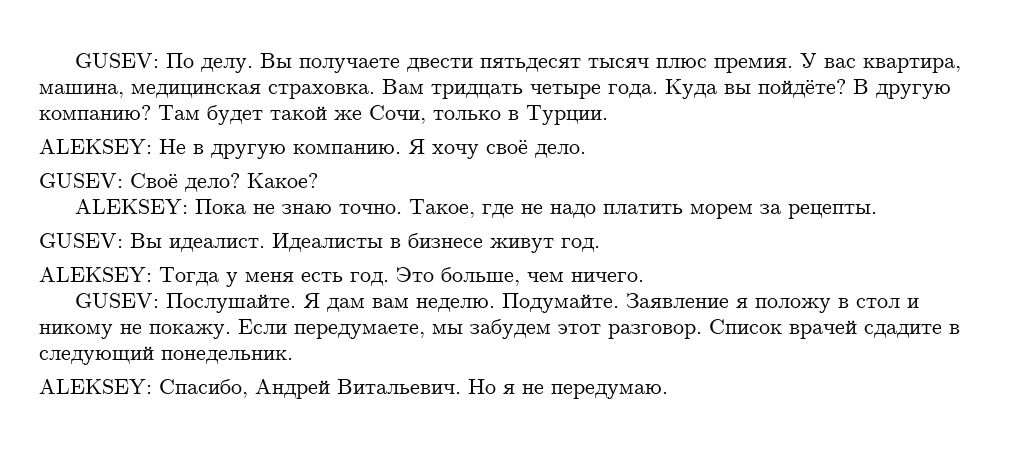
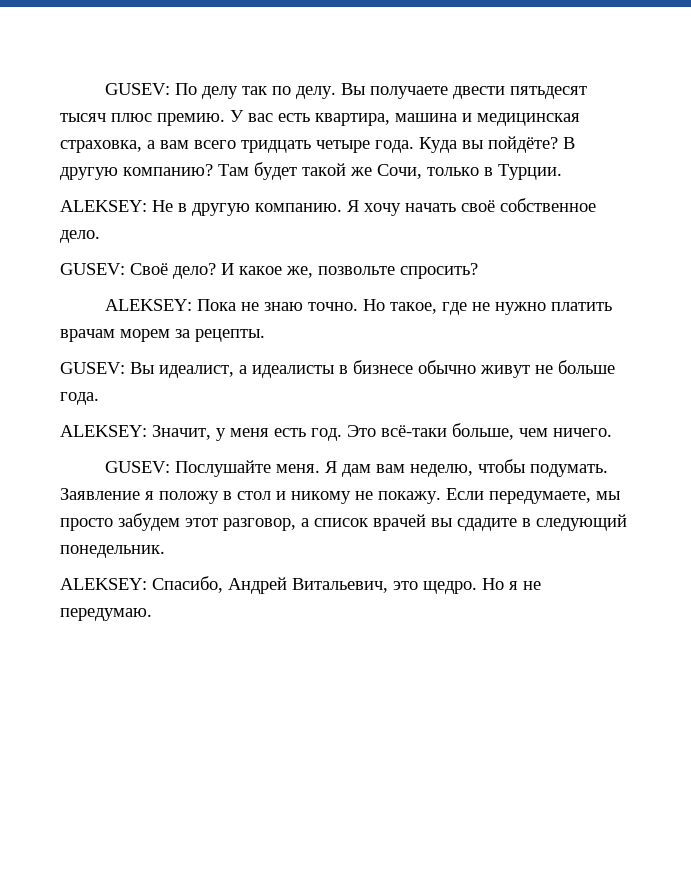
- GUSEV: По делу.
+ GUSEV: По делу так по делу.
- Вы получаете двести пятьдесят тысяч плюс премия.
+ Вы получаете двести пятьдесят тысяч плюс премию.
- У вас квартира, машина, медицинская страховка. Вам тридцать четыре года.
+ У вас есть квартира, машина и медицинская страховка, а вам всего тридцать четыре года.
- Я хочу своё дело.
+ Я хочу начать своё собственное дело.
- Какое?
+ И какое же, позвольте спросить?
- Такое, где не надо платить морем за рецепты.
+ Но такое, где не нужно платить врачам морем за рецепты.
- GUSEV: Вы идеалист. Идеалисты в бизнесе живут год.
- ALEKSEY: Тогда у меня есть год.
+ GUSEV: Вы идеалист, а идеалисты в бизнесе обычно живут не больше года.
+ ALEKSEY: Значит, у меня есть год.
- Это больше, чем ничего.
+ Это всё-таки больше, чем ничего.
- GUSEV: Послушайте.
+ GUSEV: Послушайте меня.
- Я дам вам неделю. Подумайте.
+ Я дам вам неделю, чтобы подумать.
- Если передумаете, мы забудем этот разговор. Список врачей сдадите в следующий понедельник.
+ Если передумаете, мы просто забудем этот разговор, а список врачей вы сдадите в следующий понедельник.
- ALEKSEY: Спасибо, Андрей Витальевич.
+ ALEKSEY: Спасибо, Андрей Витальевич, это щедро.

